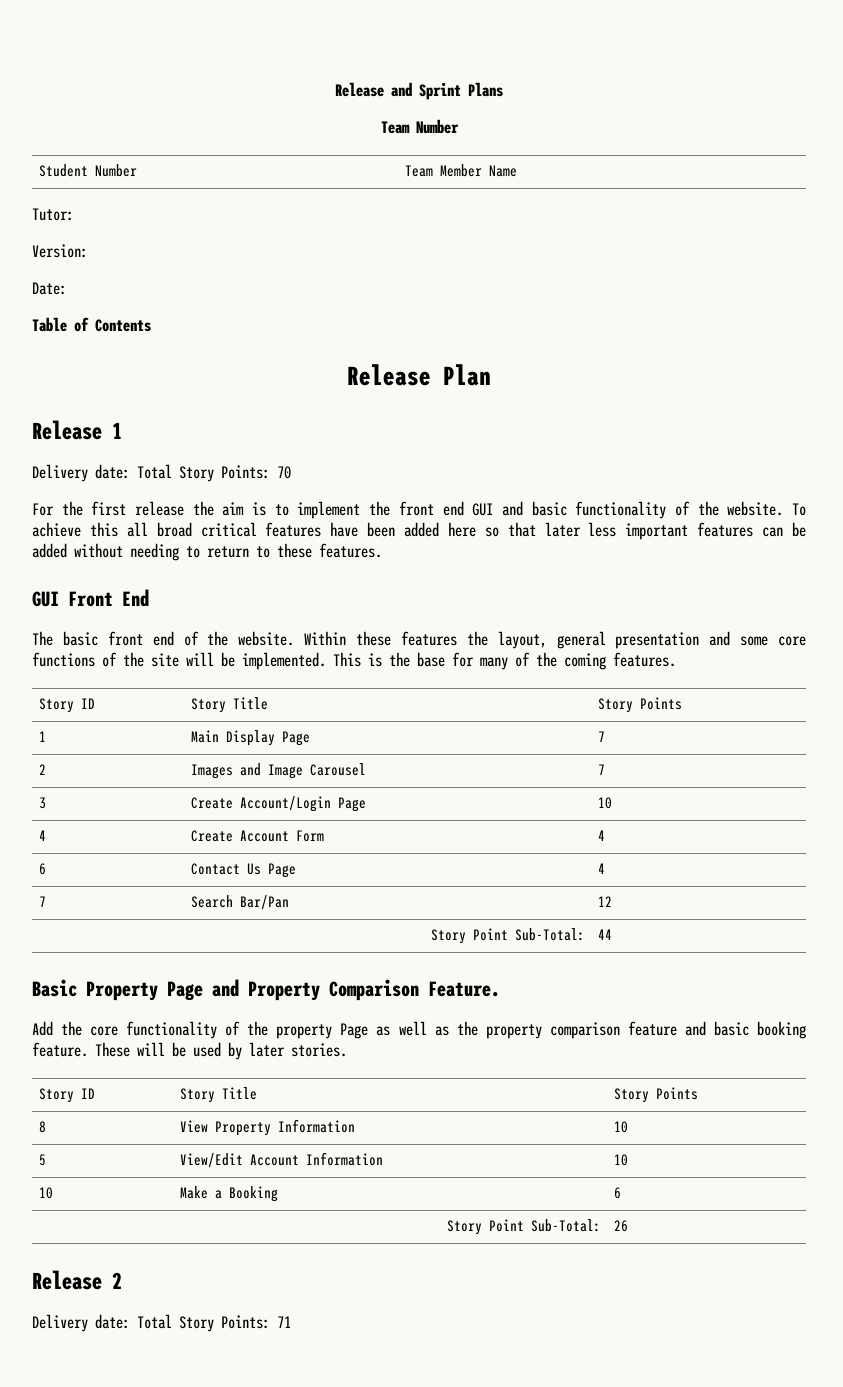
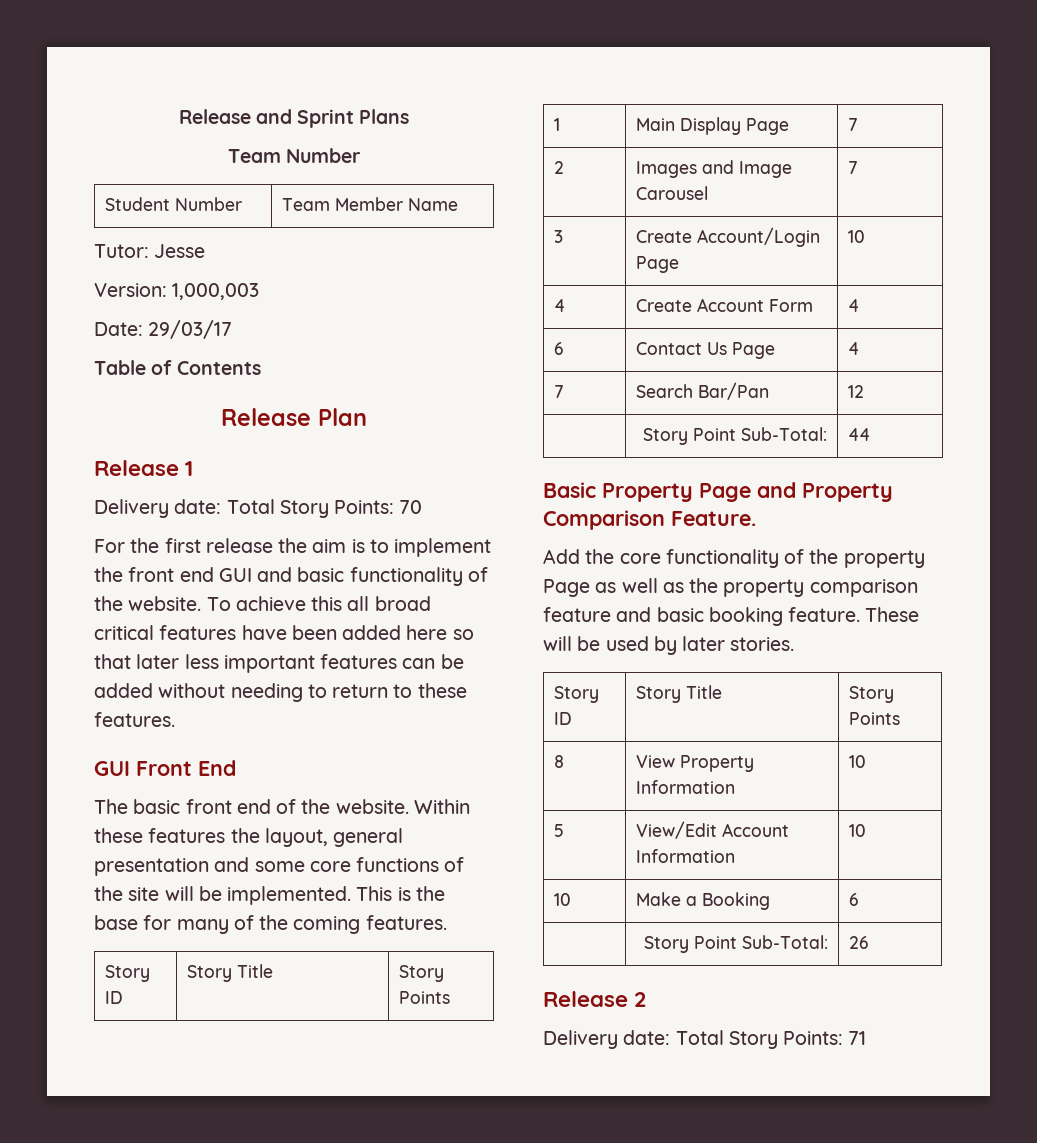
- Tutor:
+ Tutor: Jesse
- Version:
+ Version: 1,000,003
- Date:
+ Date: 29/03/17

